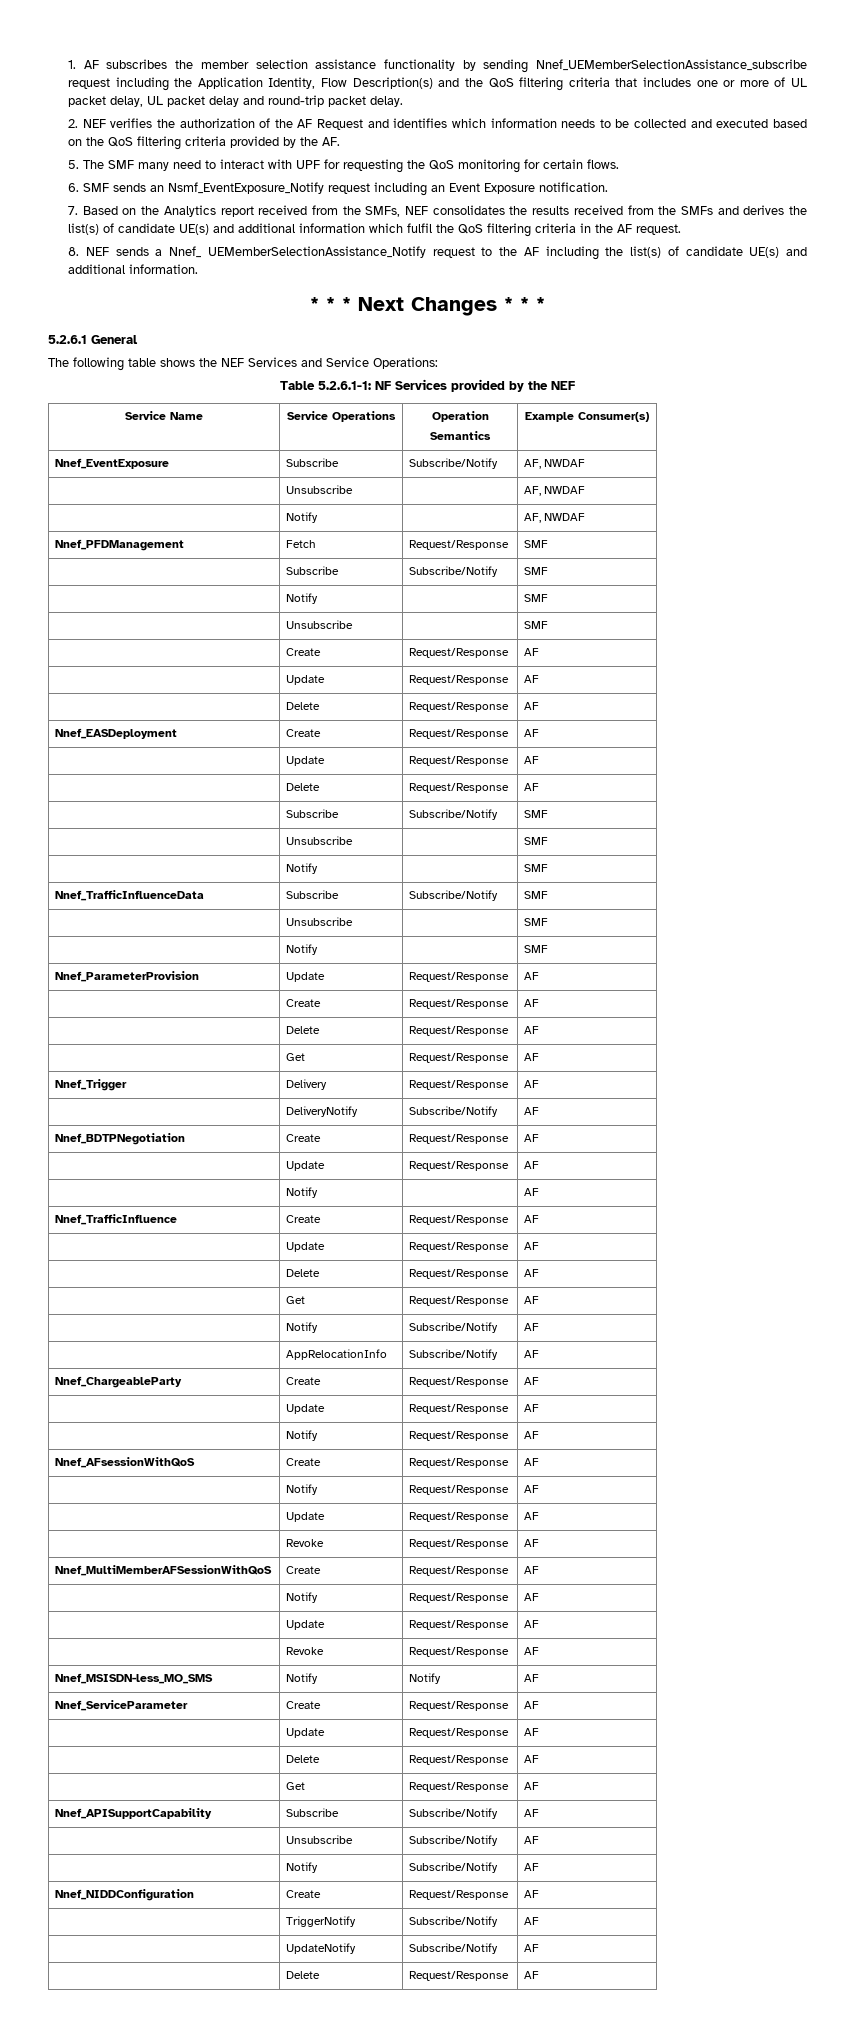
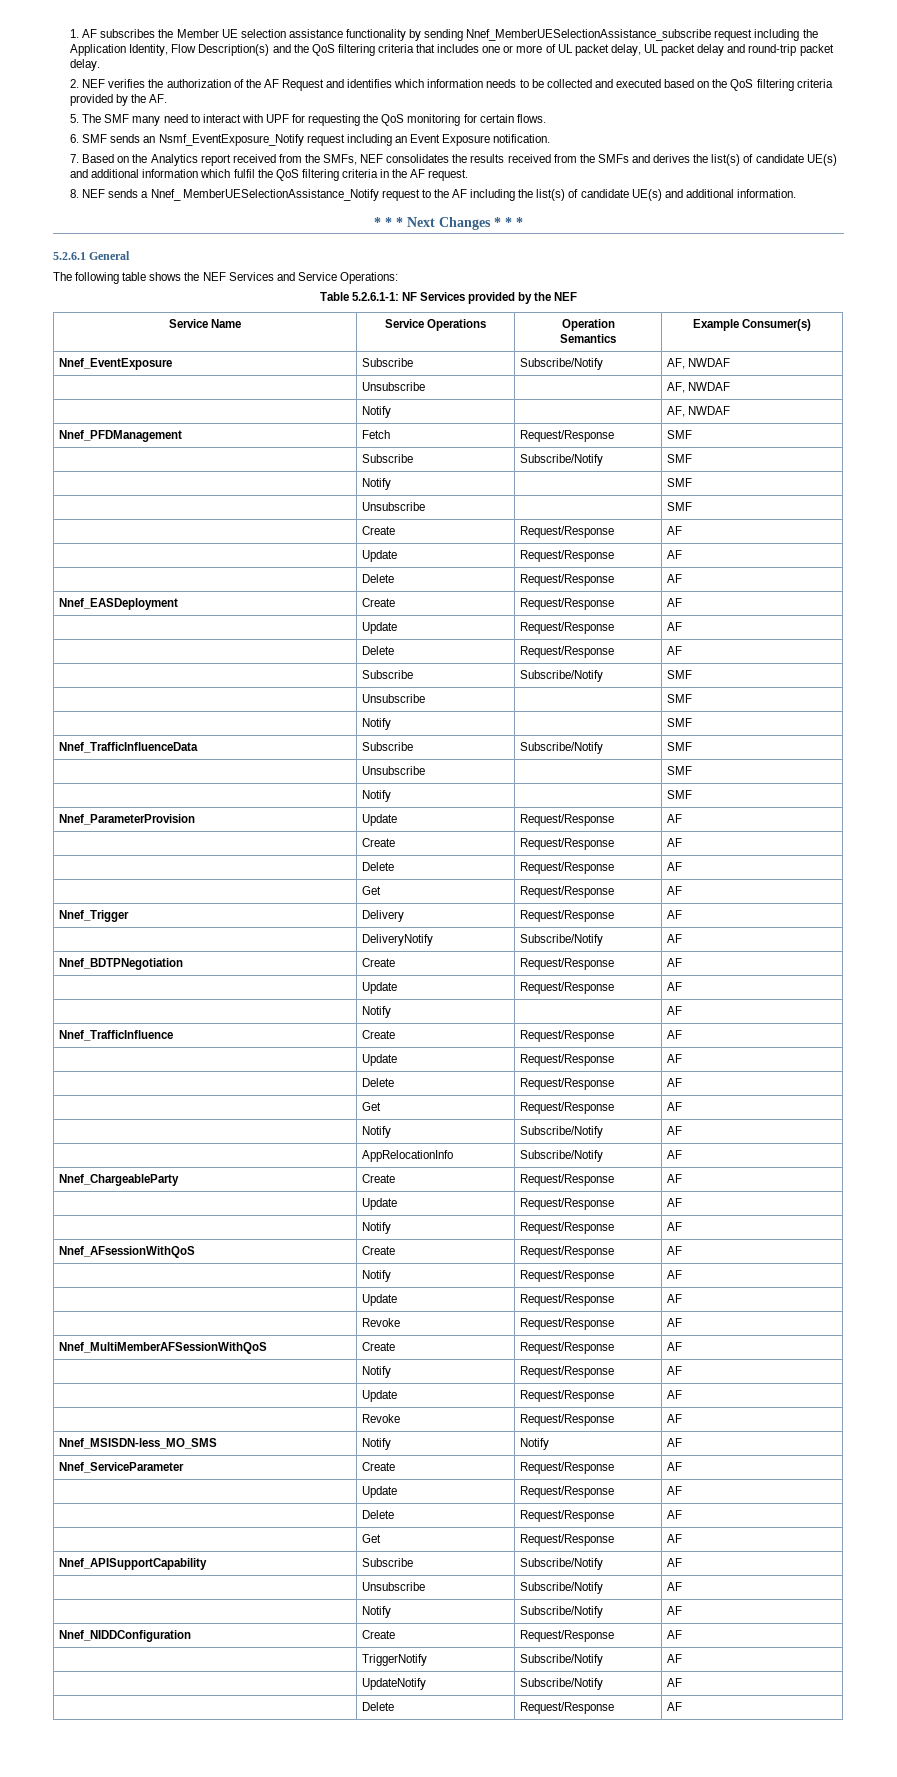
- 1. AF subscribes the member selection assistance functionality by sending Nnef_UEMemberSelectionAssistance_subscribe request including the Application Identity, Flow Description(s) and the QoS filtering criteria that includes one or more of UL packet delay, UL packet delay and round-trip packet delay.
+ 1. AF subscribes the Member UE selection assistance functionality by sending Nnef_MemberUESelectionAssistance_subscribe request including the Application Identity, Flow Description(s) and the QoS filtering criteria that includes one or more of UL packet delay, UL packet delay and round-trip packet delay.
- 8. NEF sends a Nnef_ UEMemberSelectionAssistance_Notify request to the AF including the list(s) of candidate UE(s) and additional information.
+ 8. NEF sends a Nnef_ MemberUESelectionAssistance_Notify request to the AF including the list(s) of candidate UE(s) and additional information.

